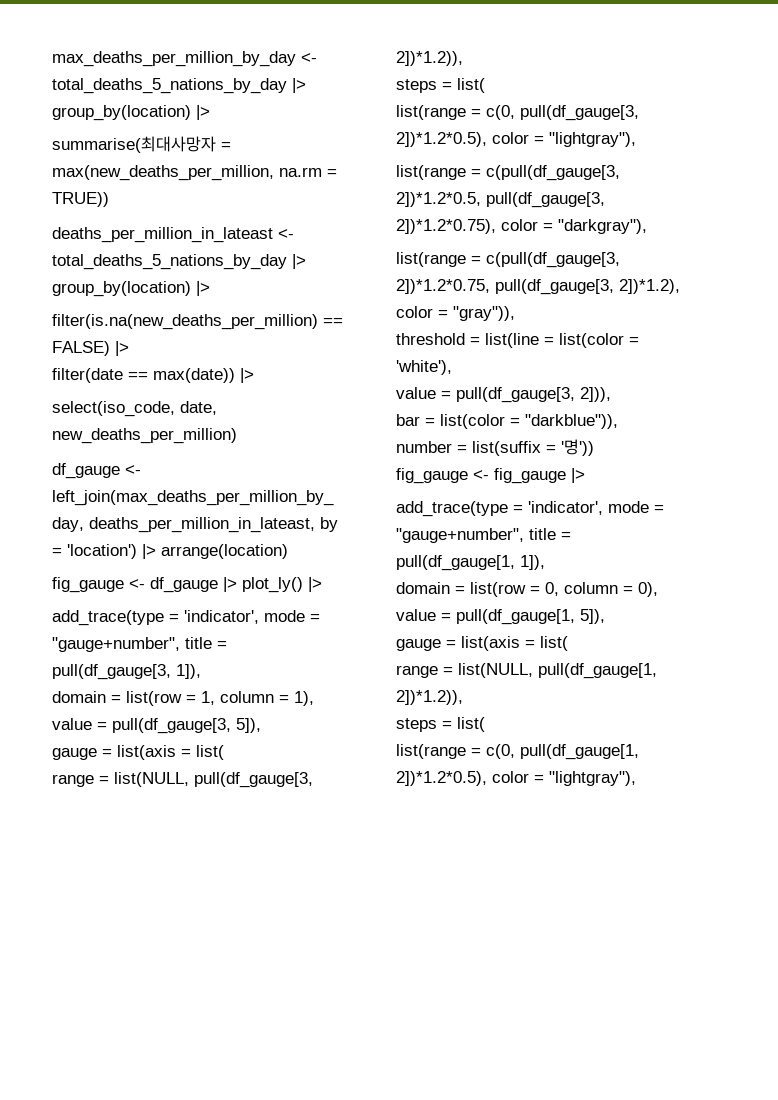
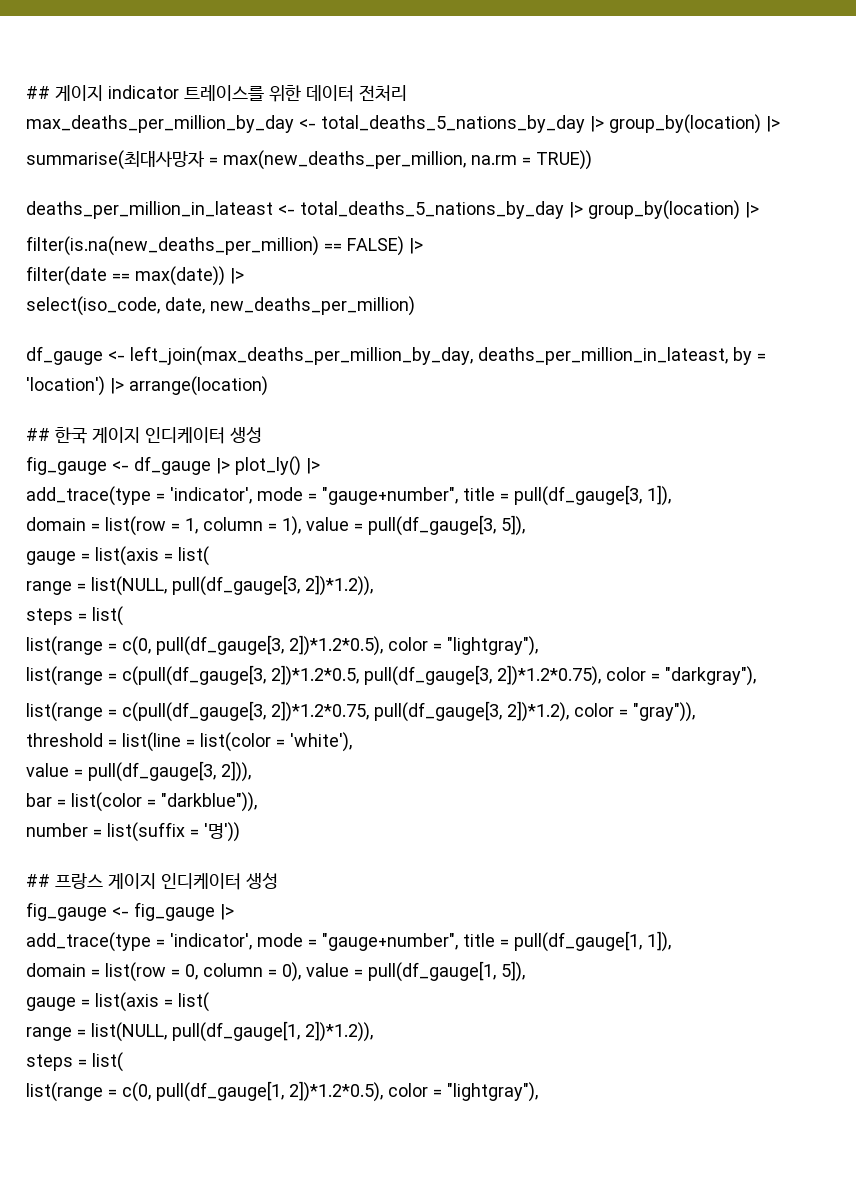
+ ## 게이지 indicator 트레이스를 위한 데이터 전처리
+ ## 한국 게이지 인디케이터 생성
+ ## 프랑스 게이지 인디케이터 생성

